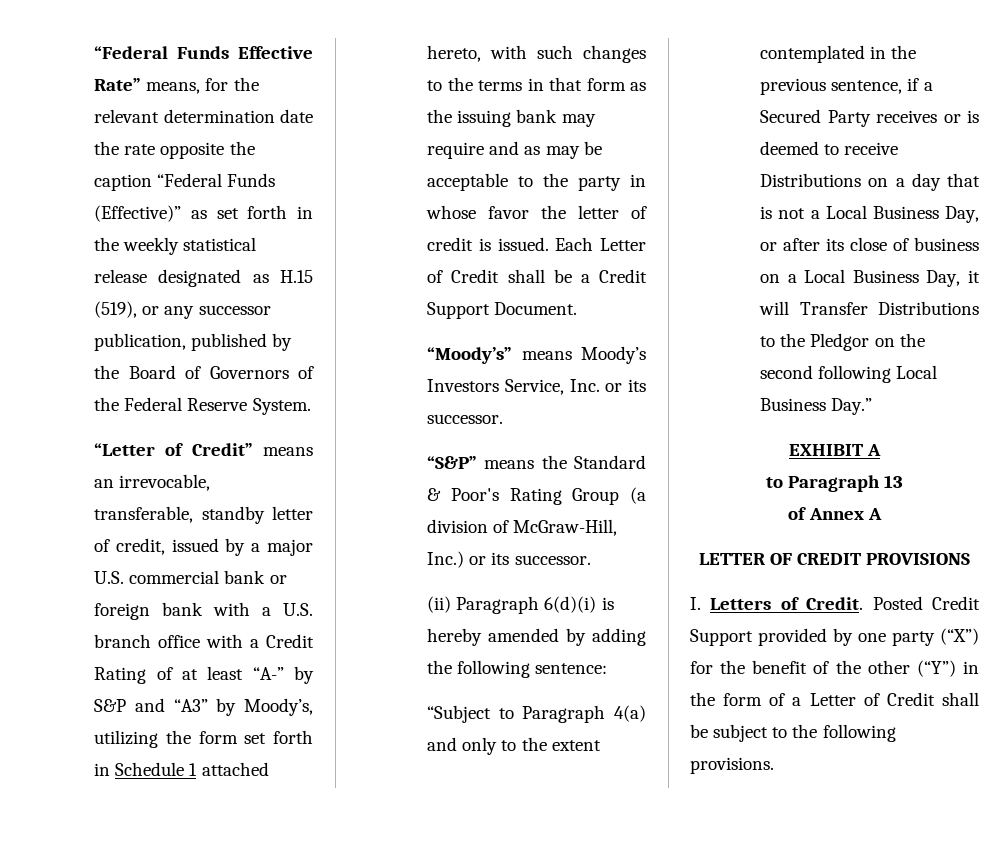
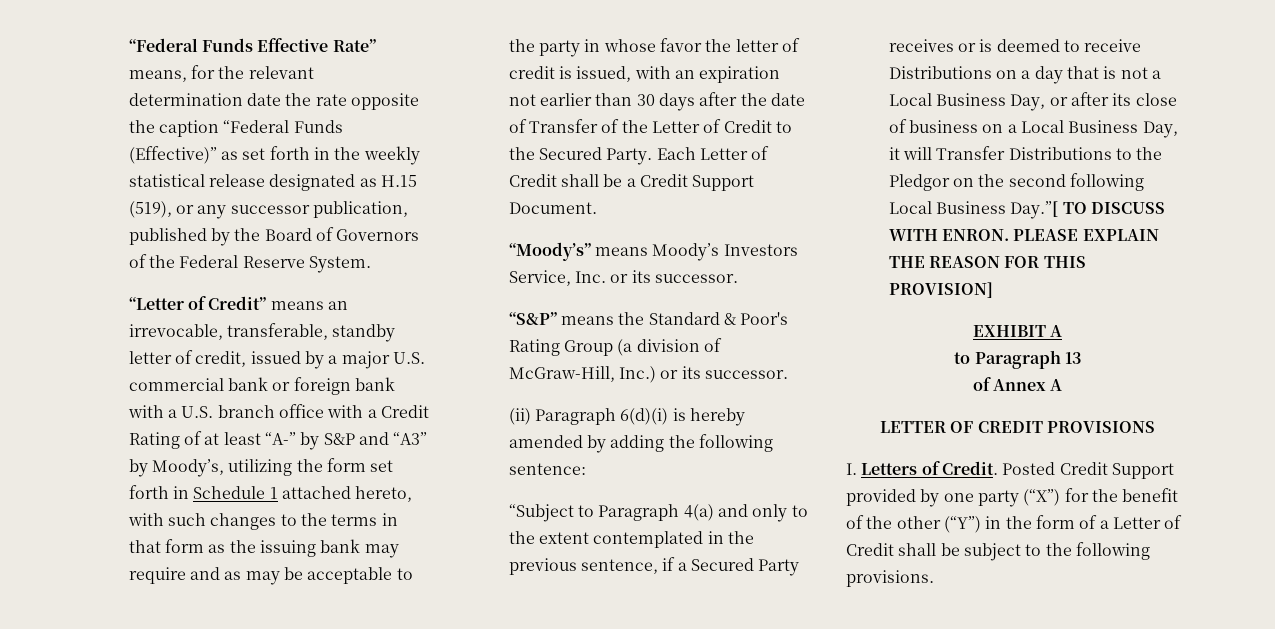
- “Letter of Credit” means an irrevocable, transferable, standby letter of credit, issued by a major U.S. commercial bank or foreign bank with a U.S. branch office with a Credit Rating of at least “A-” by S&P and “A3” by Moody’s, utilizing the form set forth in Schedule 1 attached hereto, with such changes to the terms in that form as the issuing bank may require and as may be acceptable to the party in whose favor the letter of credit is issued.
+ “Letter of Credit” means an irrevocable, transferable, standby letter of credit, issued by a major U.S. commercial bank or foreign bank with a U.S. branch office with a Credit Rating of at least “A-” by S&P and “A3” by Moody’s, utilizing the form set forth in Schedule 1 attached hereto, with such changes to the terms in that form as the issuing bank may require and as may be acceptable to the party in whose favor the letter of credit is issued, with an expiration not earlier than 30 days after the date of Transfer of the Letter of Credit to the Secured Party.
- “Subject to Paragraph 4(a) and only to the extent contemplated in the previous sentence, if a Secured Party receives or is deemed to receive Distributions on a day that is not a Local Business Day, or after its close of business on a Local Business Day, it will Transfer Distributions to the Pledgor on the second following Local Business Day.”
+ “Subject to Paragraph 4(a) and only to the extent contemplated in the previous sentence, if a Secured Party receives or is deemed to receive Distributions on a day that is not a Local Business Day, or after its close of business on a Local Business Day, it will Transfer Distributions to the Pledgor on the second following Local Business Day.”[ TO DISCUSS WITH ENRON. PLEASE EXPLAIN THE REASON FOR THIS PROVISION]

